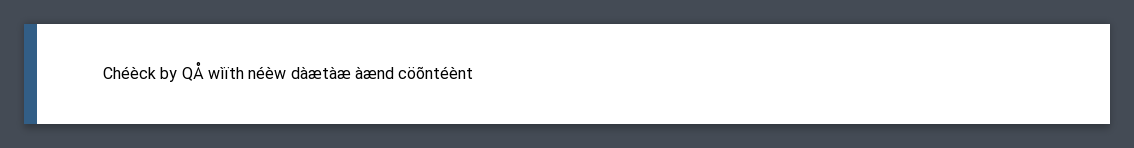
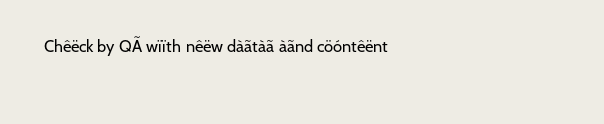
- Chéèck by QÅ wìïth néèw dàætàæ àænd cöõntéènt
+ Chêëck by QÃ wïïth nêëw dàãtàã àãnd cöóntêënt

